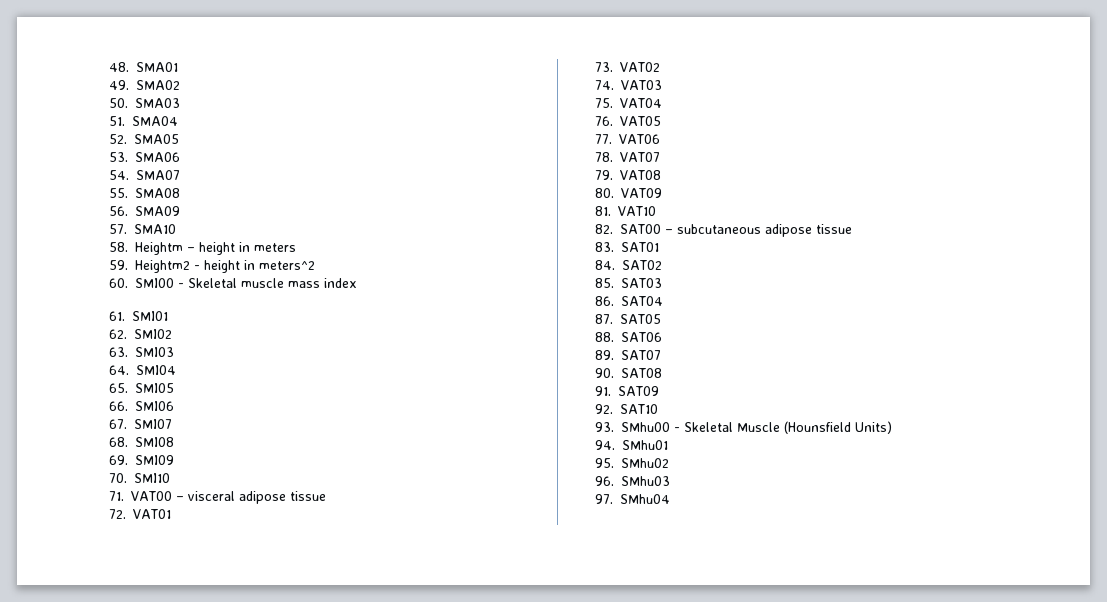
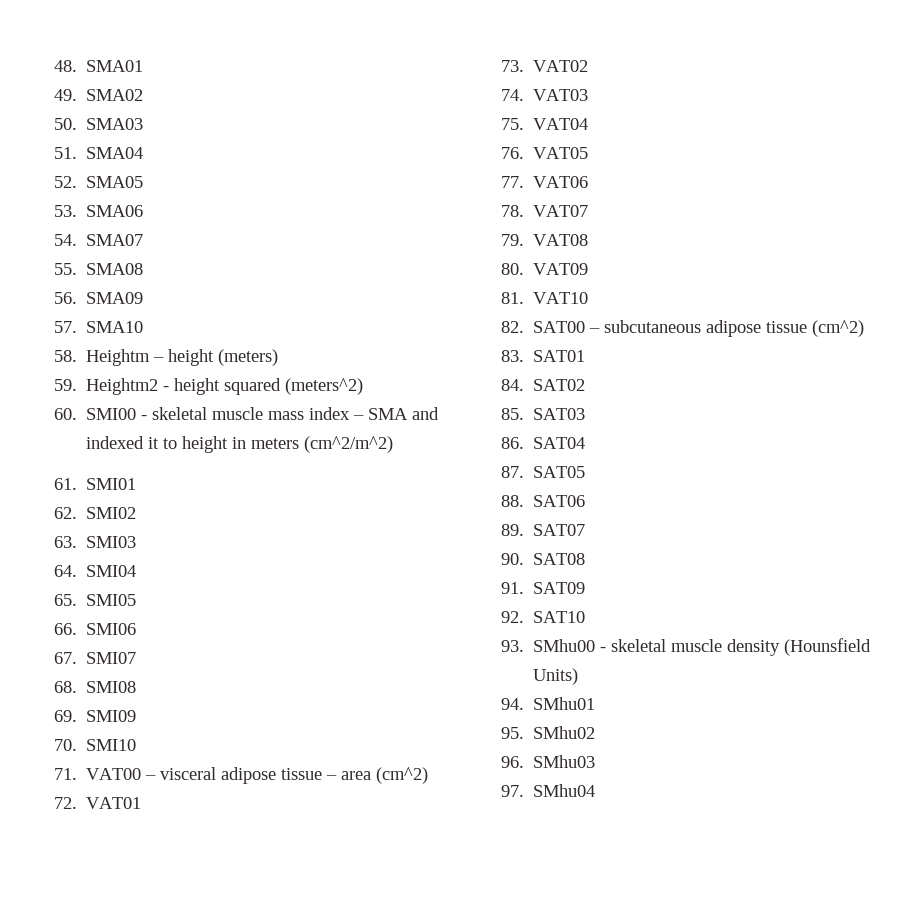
- 58. Heightm – height in meters
+ 58. Heightm – height (meters)
- 59. Heightm2 - height in meters^2
+ 59. Heightm2 - height squared (meters^2)
- 60. SMI00 - Skeletal muscle mass index
+ 60. SMI00 - skeletal muscle mass index – SMA and indexed it to height in meters (cm^2/m^2)
- 71. VAT00 – visceral adipose tissue
+ 71. VAT00 – visceral adipose tissue – area (cm^2)
- 82. SAT00 – subcutaneous adipose tissue
+ 82. SAT00 – subcutaneous adipose tissue (cm^2)
- 93. SMhu00 - Skeletal Muscle (Hounsfield Units)
+ 93. SMhu00 - skeletal muscle density (Hounsfield Units)

